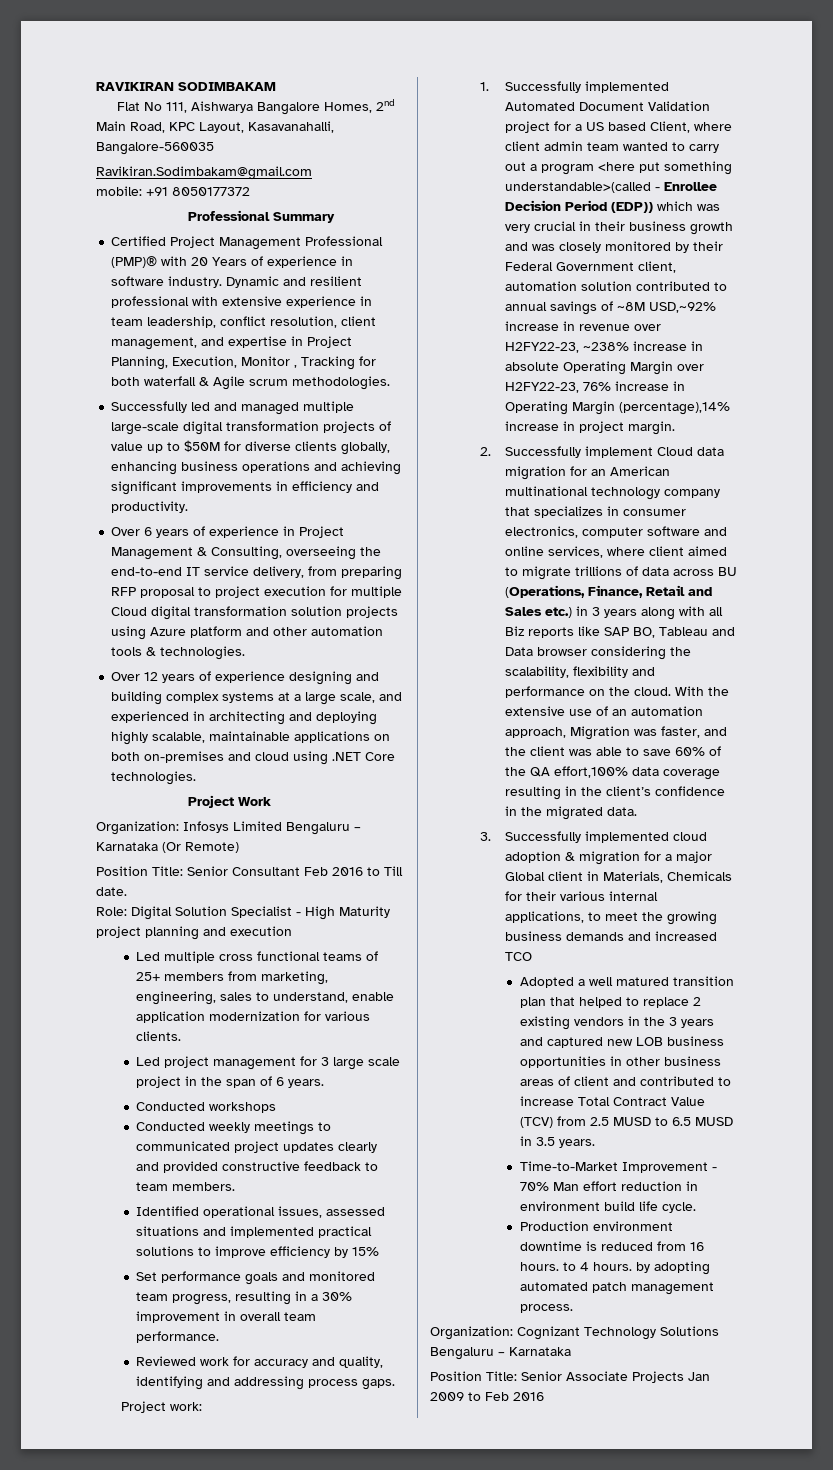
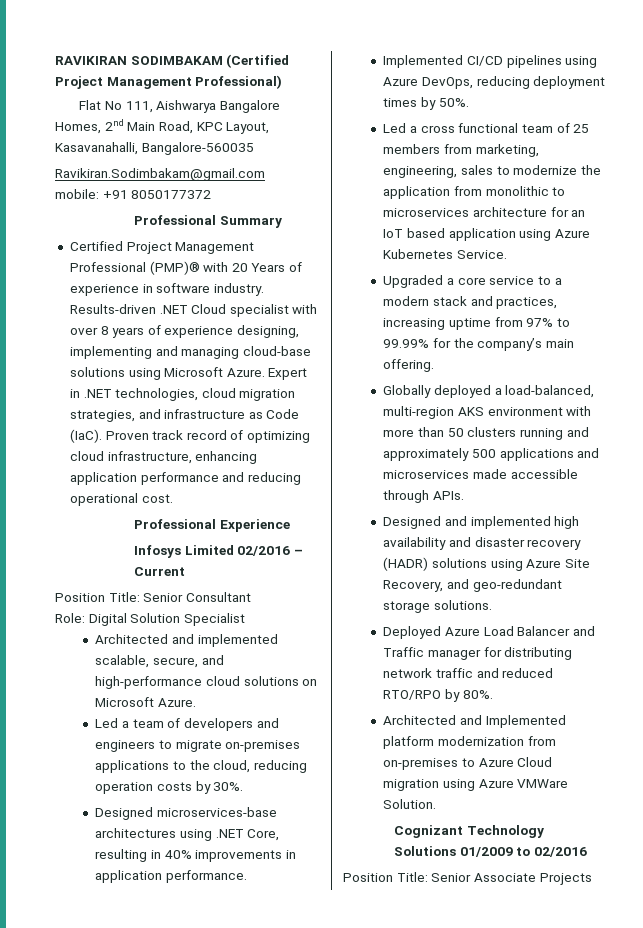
- RAVIKIRAN SODIMBAKAM
+ RAVIKIRAN SODIMBAKAM (Certified Project Management Professional)
- Dynamic and resilient professional with extensive experience in team leadership, conflict resolution, client management, and expertise in Project Planning, Execution, Monitor , Tracking for both waterfall & Agile scrum methodologies.
- Successfully led and managed multiple large-scale digital transformation projects of value up to $50M for diverse clients globally, enhancing business operations and achieving significant improvements in efficiency and productivity.
- Over 6 years of experience in Project Management & Consulting, overseeing the end-to-end IT service delivery, from preparing RFP proposal to project execution for multiple Cloud digital transformation solution projects using Azure platform and other automation tools & technologies.
- Over 12 years of experience designing and building complex systems at a large scale, and experienced in architecting and deploying highly scalable, maintainable applications on both on-premises and cloud using .NET Core technologies.
- Project Work
- Organization: Infosys Limited Bengaluru – Karnataka (Or Remote)
+ Results-driven .NET Cloud specialist with over 8 years of experience designing, implementing and managing cloud-base solutions using Microsoft Azure. Expert in .NET technologies, cloud migration strategies, and infrastructure as Code (IaC). Proven track record of optimizing cloud infrastructure, enhancing application performance and reducing operational cost.
+ Professional Experience
+ Infosys Limited 02/2016 – Current
- Position Title: Senior Consultant Feb 2016 to Till date.
+ Position Title: Senior Consultant
- Role: Digital Solution Specialist - High Maturity project planning and execution
- Led multiple cross functional teams of 25+ members from marketing, engineering, sales to understand, enable application modernization for various clients.
- Led project management for 3 large scale project in the span of 6 years.
- Conducted workshops
- Conducted weekly meetings to communicated project updates clearly and provided constructive feedback to team members.
- Identified operational issues, assessed situations and implemented practical solutions to improve efficiency by 15%
- Set performance goals and monitored team progress, resulting in a 30% improvement in overall team performance.
- Reviewed work for accuracy and quality, identifying and addressing process gaps.
- Project work:
- 1. Successfully implemented Automated Document Validation project for a US based Client, where client admin team wanted to carry out a program <here put something understandable>(called - Enrollee Decision Period (EDP)) which was very crucial in their business growth and was closely monitored by their Federal Government client, automation solution contributed to annual savings of ~8M USD,~92% increase in revenue over H2FY22-23, ~238% increase in absolute Operating Margin over H2FY22-23, 76% increase in Operating Margin (percentage),14% increase in project margin.
- 2. Successfully implement Cloud data migration for an American multinational technology company that specializes in consumer electronics, computer software and online services, where client aimed to migrate trillions of data across BU (Operations, Finance, Retail and Sales etc.) in 3 years along with all Biz reports like SAP BO, Tableau and Data browser considering the scalability, flexibility and performance on the cloud. With the extensive use of an automation approach, Migration was faster, and the client was able to save 60% of the QA effort,100% data coverage resulting in the client’s confidence in the migrated data.
- 3. Successfully implemented cloud adoption & migration for a major Global client in Materials, Chemicals for their various internal applications, to meet the growing business demands and increased TCO
- Adopted a well matured transition plan that helped to replace 2 existing vendors in the 3 years and captured new LOB business opportunities in other business areas of client and contributed to increase Total Contract Value (TCV) from 2.5 MUSD to 6.5 MUSD in 3.5 years.
- Time-to-Market Improvement - 70% Man effort reduction in environment build life cycle.
- Production environment downtime is reduced from 16 hours. to 4 hours. by adopting automated patch management process.
- Organization: Cognizant Technology Solutions Bengaluru – Karnataka
+ Role: Digital Solution Specialist
+ Architected and implemented scalable, secure, and high-performance cloud solutions on Microsoft Azure.
+ Led a team of developers and engineers to migrate on-premises applications to the cloud, reducing operation costs by 30%.
+ Designed microservices-base architectures using .NET Core, resulting in 40% improvements in application performance.
+ Implemented CI/CD pipelines using Azure DevOps, reducing deployment times by 50%.
+ Led a cross functional team of 25 members from marketing, engineering, sales to modernize the application from monolithic to microservices architecture for an IoT based application using Azure Kubernetes Service.
+ Upgraded a core service to a modern stack and practices, increasing uptime from 97% to 99.99% for the company’s main offering.
+ Globally deployed a load-balanced, multi-region AKS environment with more than 50 clusters running and approximately 500 applications and microservices made accessible through APIs.
+ Designed and implemented high availability and disaster recovery (HADR) solutions using Azure Site Recovery, and geo-redundant storage solutions.
+ Deployed Azure Load Balancer and Traffic manager for distributing network traffic and reduced RTO/RPO by 80%.
+ Architected and Implemented platform modernization from on-premises to Azure Cloud migration using Azure VMWare Solution.
+ Cognizant Technology Solutions 01/2009 to 02/2016
- Position Title: Senior Associate Projects Jan 2009 to Feb 2016
+ Position Title: Senior Associate Projects

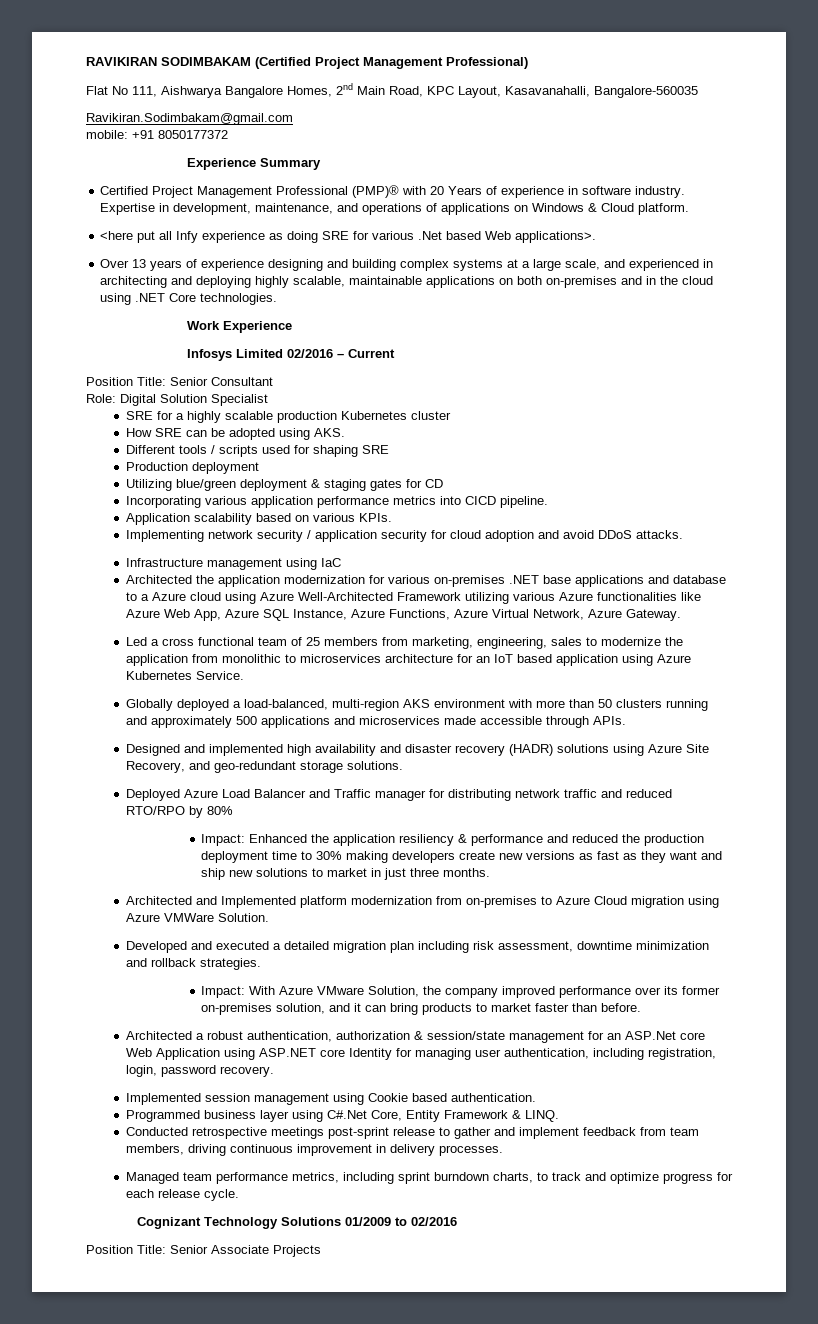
- Professional Summary
+ Experience Summary
- Results-driven .NET Cloud specialist with over 8 years of experience designing, implementing and managing cloud-base solutions using Microsoft Azure. Expert in .NET technologies, cloud migration strategies, and infrastructure as Code (IaC). Proven track record of optimizing cloud infrastructure, enhancing application performance and reducing operational cost.
- Professional Experience
+ Expertise in development, maintenance, and operations of applications on Windows & Cloud platform.
+ <here put all Infy experience as doing SRE for various .Net based Web applications>.
+ Over 13 years of experience designing and building complex systems at a large scale, and experienced in architecting and deploying highly scalable, maintainable applications on both on-premises and in the cloud using .NET Core technologies.
+ Work Experience
- Architected and implemented scalable, secure, and high-performance cloud solutions on Microsoft Azure.
- Led a team of developers and engineers to migrate on-premises applications to the cloud, reducing operation costs by 30%.
- Designed microservices-base architectures using .NET Core, resulting in 40% improvements in application performance.
- Implemented CI/CD pipelines using Azure DevOps, reducing deployment times by 50%.
+ SRE for a highly scalable production Kubernetes cluster
+ How SRE can be adopted using AKS.
+ Different tools / scripts used for shaping SRE
+ Production deployment
+ Utilizing blue/green deployment & staging gates for CD
+ Incorporating various application performance metrics into CICD pipeline.
+ Application scalability based on various KPIs.
+ Implementing network security / application security for cloud adoption and avoid DDoS attacks.
+ Infrastructure management using IaC
+ Architected the application modernization for various on-premises .NET base applications and database to a Azure cloud using Azure Well-Architected Framework utilizing various Azure functionalities like Azure Web App, Azure SQL Instance, Azure Functions, Azure Virtual Network, Azure Gateway.
- Upgraded a core service to a modern stack and practices, increasing uptime from 97% to 99.99% for the company’s main offering.
- Deployed Azure Load Balancer and Traffic manager for distributing network traffic and reduced RTO/RPO by 80%.
+ Deployed Azure Load Balancer and Traffic manager for distributing network traffic and reduced RTO/RPO by 80%
+ Impact: Enhanced the application resiliency & performance and reduced the production deployment time to 30% making developers create new versions as fast as they want and ship new solutions to market in just three months.
+ Developed and executed a detailed migration plan including risk assessment, downtime minimization and rollback strategies.
+ Impact: With Azure VMware Solution, the company improved performance over its former on-premises solution, and it can bring products to market faster than before.
+ Architected a robust authentication, authorization & session/state management for an ASP.Net core Web Application using ASP.NET core Identity for managing user authentication, including registration, login, password recovery.
+ Implemented session management using Cookie based authentication.
+ Programmed business layer using C#.Net Core, Entity Framework & LINQ.
+ Conducted retrospective meetings post-sprint release to gather and implement feedback from team members, driving continuous improvement in delivery processes.
+ Managed team performance metrics, including sprint burndown charts, to track and optimize progress for each release cycle.

